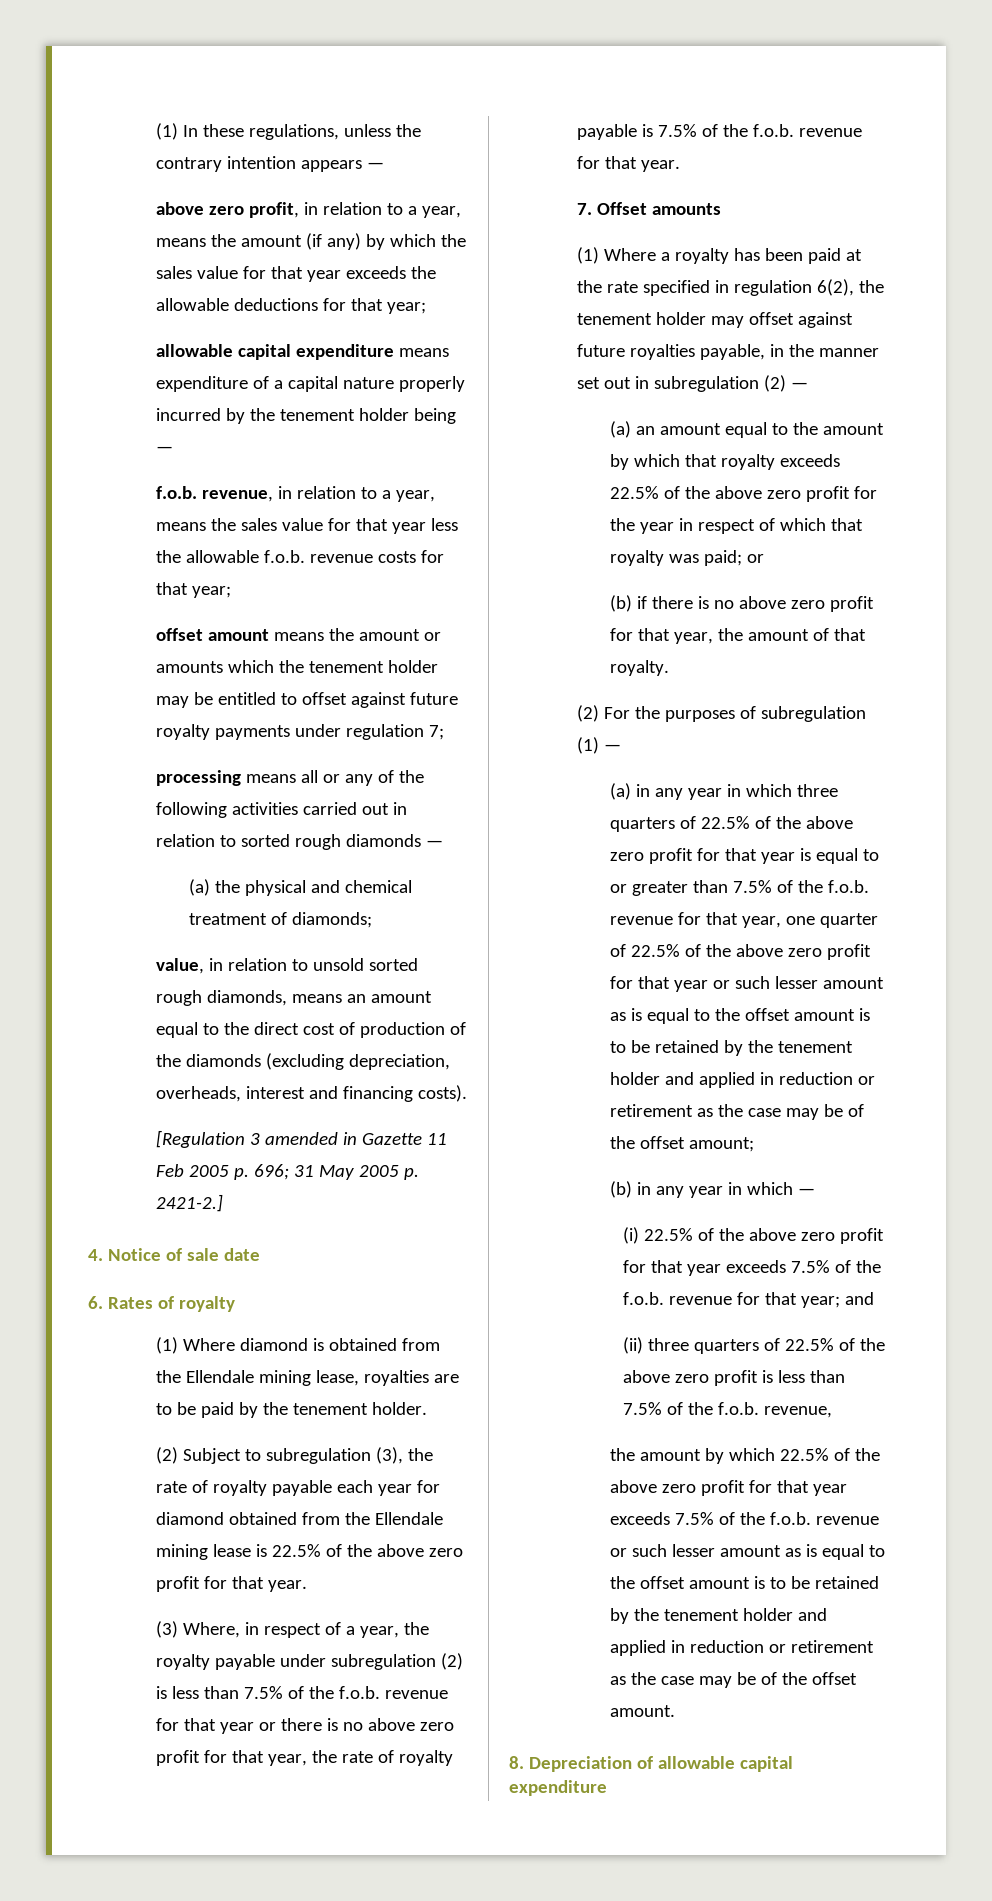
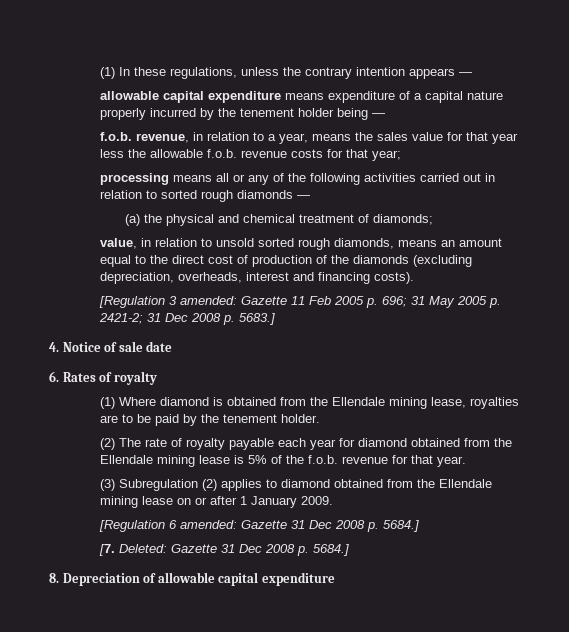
- above zero profit, in relation to a year, means the amount (if any) by which the sales value for that year exceeds the allowable deductions for that year;
- offset amount means the amount or amounts which the tenement holder may be entitled to offset against future royalty payments under regulation 7;
- [Regulation 3 amended in Gazette 11 Feb 2005 p. 696; 31 May 2005 p. 2421-2.]
+ [Regulation 3 amended: Gazette 11 Feb 2005 p. 696; 31 May 2005 p. 2421-2; 31 Dec 2008 p. 5683.]
- (2) Subject to subregulation (3), the rate of royalty payable each year for diamond obtained from the Ellendale mining lease is 22.5% of the above zero profit for that year.
- (3) Where, in respect of a year, the royalty payable under subregulation (2) is less than 7.5% of the f.o.b. revenue for that year or there is no above zero profit for that year, the rate of royalty payable is 7.5% of the f.o.b. revenue for that year.
+ (2) The rate of royalty payable each year for diamond obtained from the Ellendale mining lease is 5% of the f.o.b. revenue for that year.
- 7. Offset amounts
- (1) Where a royalty has been paid at the rate specified in regulation 6(2), the tenement holder may offset against future royalties payable, in the manner set out in subregulation (2) —
- (a) an amount equal to the amount by which that royalty exceeds 22.5% of the above zero profit for the year in respect of which that royalty was paid; or
- (b) if there is no above zero profit for that year, the amount of that royalty.
- (2) For the purposes of subregulation (1) —
- (a) in any year in which three quarters of 22.5% of the above zero profit for that year is equal to or greater than 7.5% of the f.o.b. revenue for that year, one quarter of 22.5% of the above zero profit for that year or such lesser amount as is equal to the offset amount is to be retained by the tenement holder and applied in reduction or retirement as the case may be of the offset amount;
- (b) in any year in which —
- (i) 22.5% of the above zero profit for that year exceeds 7.5% of the f.o.b. revenue for that year; and
- (ii) three quarters of 22.5% of the above zero profit is less than 7.5% of the f.o.b. revenue,
- the amount by which 22.5% of the above zero profit for that year exceeds 7.5% of the f.o.b. revenue or such lesser amount as is equal to the offset amount is to be retained by the tenement holder and applied in reduction or retirement as the case may be of the offset amount.
+ (3) Subregulation (2) applies to diamond obtained from the Ellendale mining lease on or after 1 January 2009.
+ [Regulation 6 amended: Gazette 31 Dec 2008 p. 5684.]
+ [7. Deleted: Gazette 31 Dec 2008 p. 5684.]

